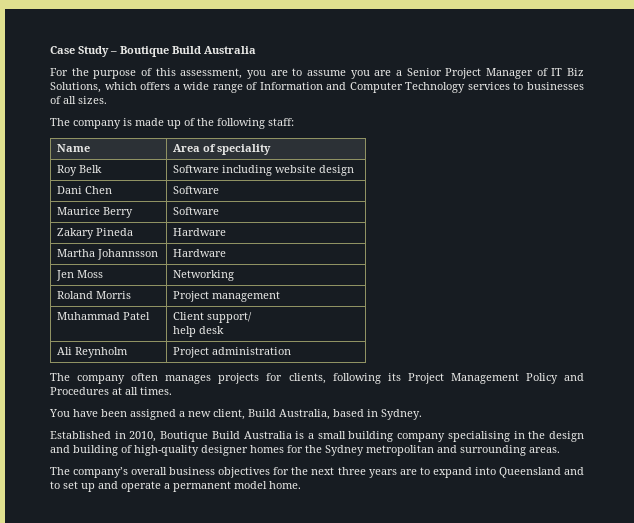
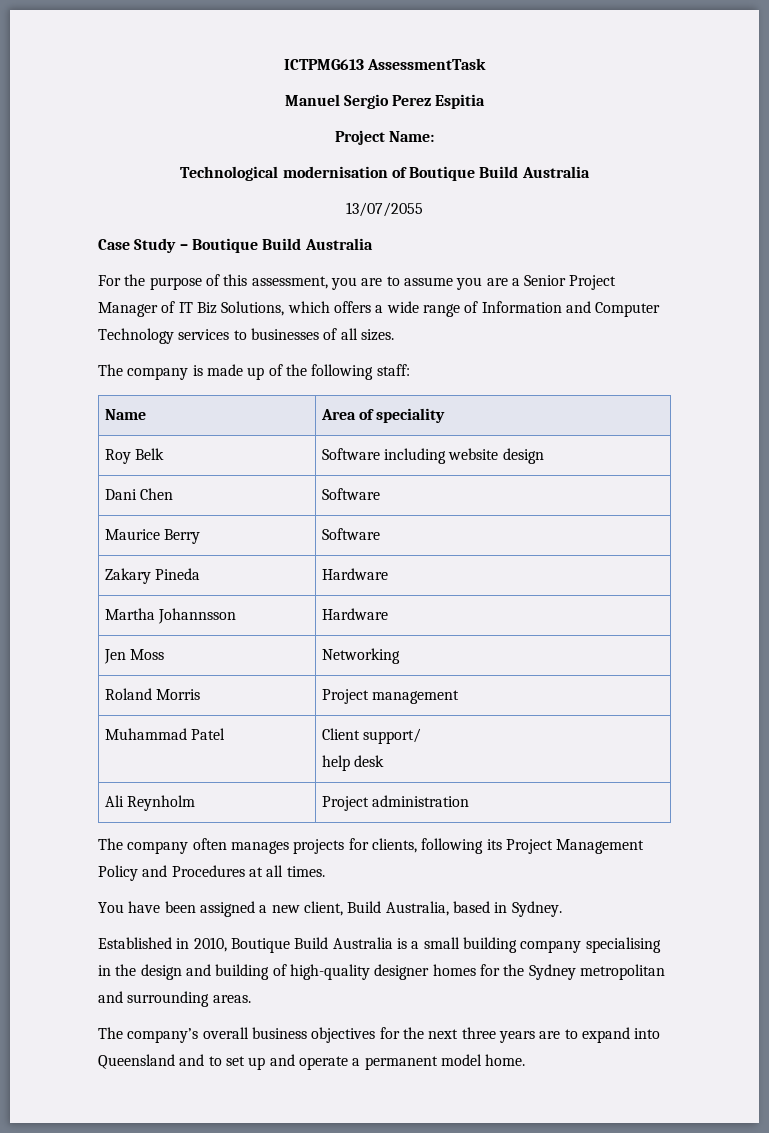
+ ICTPMG613 AssessmentTask
+ Manuel Sergio Perez Espitia
+ Project Name:
+ Technological modernisation of Boutique Build Australia
+ 13/07/2055

